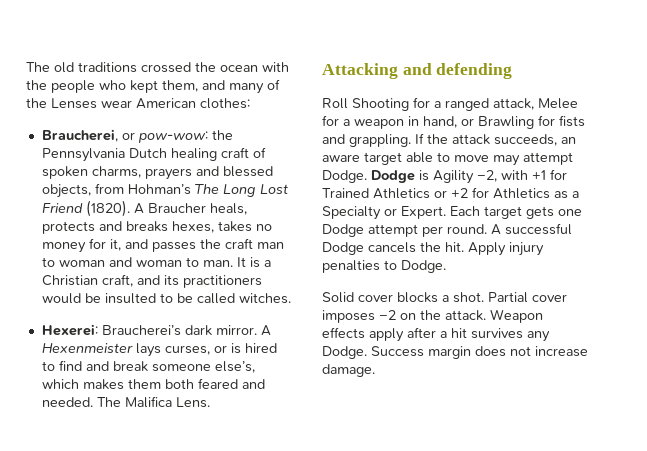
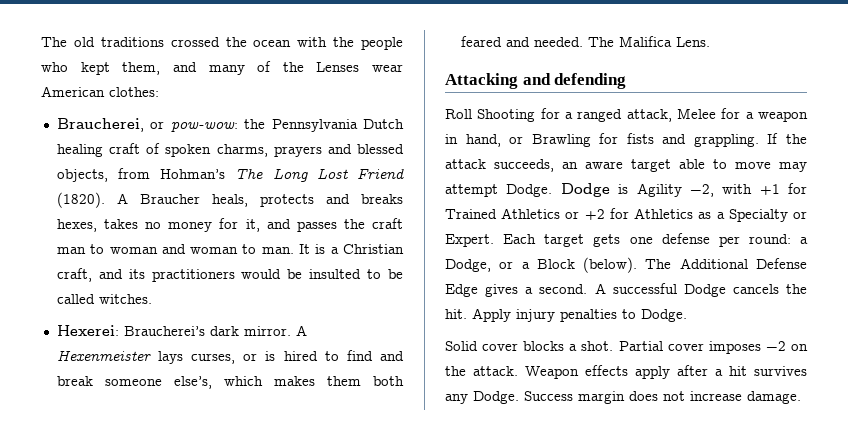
- Each target gets one Dodge attempt per round.
+ Each target gets one defense per round: a Dodge, or a Block (below). The Additional Defense Edge gives a second.

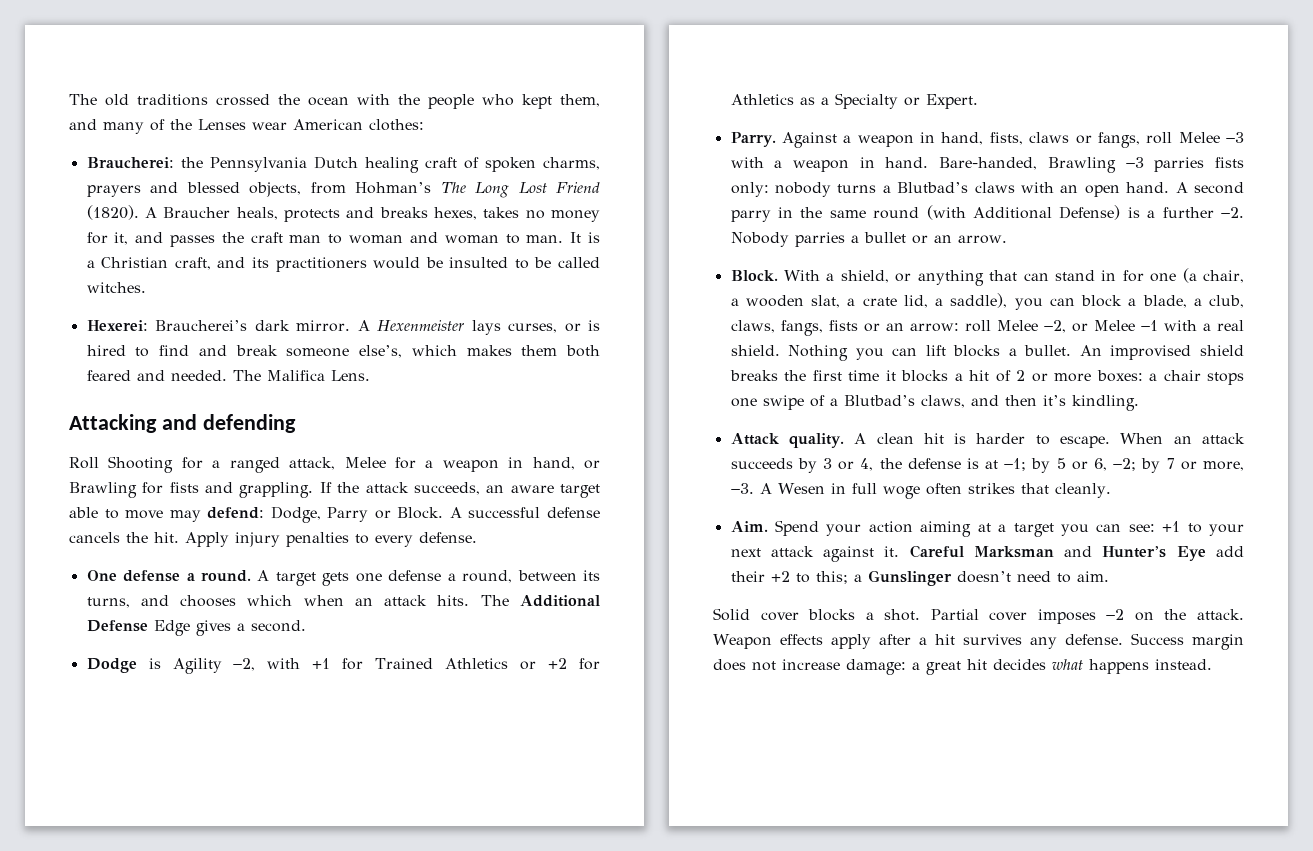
- Braucherei, or pow-wow: the Pennsylvania Dutch healing craft of spoken charms, prayers and blessed objects, from Hohman’s The Long Lost Friend (1820).
+ Braucherei: the Pennsylvania Dutch healing craft of spoken charms, prayers and blessed objects, from Hohman’s The Long Lost Friend (1820).
- If the attack succeeds, an aware target able to move may attempt Dodge. Dodge is Agility −2, with +1 for Trained Athletics or +2 for Athletics as a Specialty or Expert. Each target gets one defense per round: a Dodge, or a Block (below). The Additional Defense Edge gives a second. A successful Dodge cancels the hit. Apply injury penalties to Dodge.
+ If the attack succeeds, an aware target able to move may defend: Dodge, Parry or Block. A successful defense cancels the hit. Apply injury penalties to every defense.
+ One defense a round. A target gets one defense a round, between its turns, and chooses which when an attack hits. The Additional Defense Edge gives a second.
+ Dodge is Agility −2, with +1 for Trained Athletics or +2 for Athletics as a Specialty or Expert.
+ Parry. Against a weapon in hand, fists, claws or fangs, roll Melee −3 with a weapon in hand. Bare-handed, Brawling −3 parries fists only: nobody turns a Blutbad’s claws with an open hand. A second parry in the same round (with Additional Defense) is a further −2. Nobody parries a bullet or an arrow.
+ Block. With a shield, or anything that can stand in for one (a chair, a wooden slat, a crate lid, a saddle), you can block a blade, a club, claws, fangs, fists or an arrow: roll Melee −2, or Melee −1 with a real shield. Nothing you can lift blocks a bullet. An improvised shield breaks the first time it blocks a hit of 2 or more boxes: a chair stops one swipe of a Blutbad’s claws, and then it’s kindling.
+ Attack quality. A clean hit is harder to escape. When an attack succeeds by 3 or 4, the defense is at −1; by 5 or 6, −2; by 7 or more, −3. A Wesen in full woge often strikes that cleanly.
+ Aim. Spend your action aiming at a target you can see: +1 to your next attack against it. Careful Marksman and Hunter’s Eye add their +2 to this; a Gunslinger doesn’t need to aim.
- Weapon effects apply after a hit survives any Dodge.
+ Weapon effects apply after a hit survives any defense.
- Success margin does not increase damage.
+ Success margin does not increase damage: a great hit decides what happens instead.

